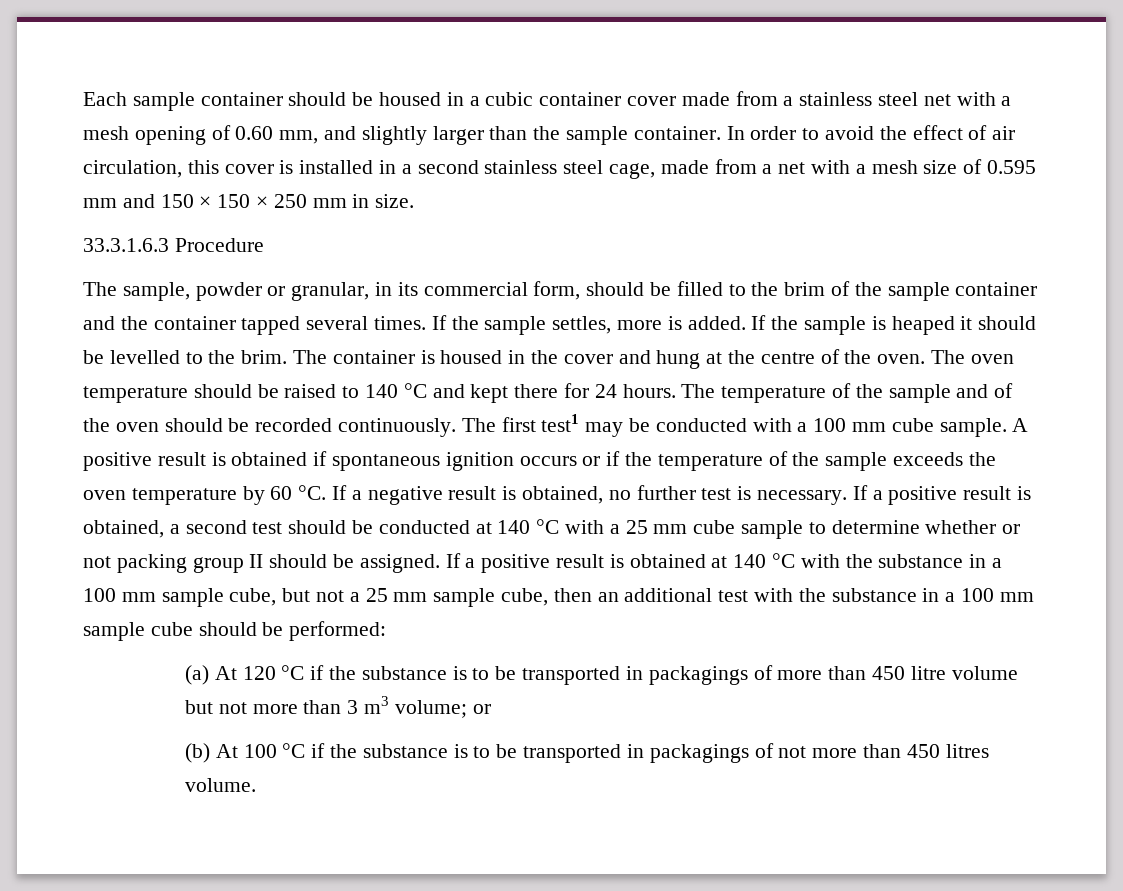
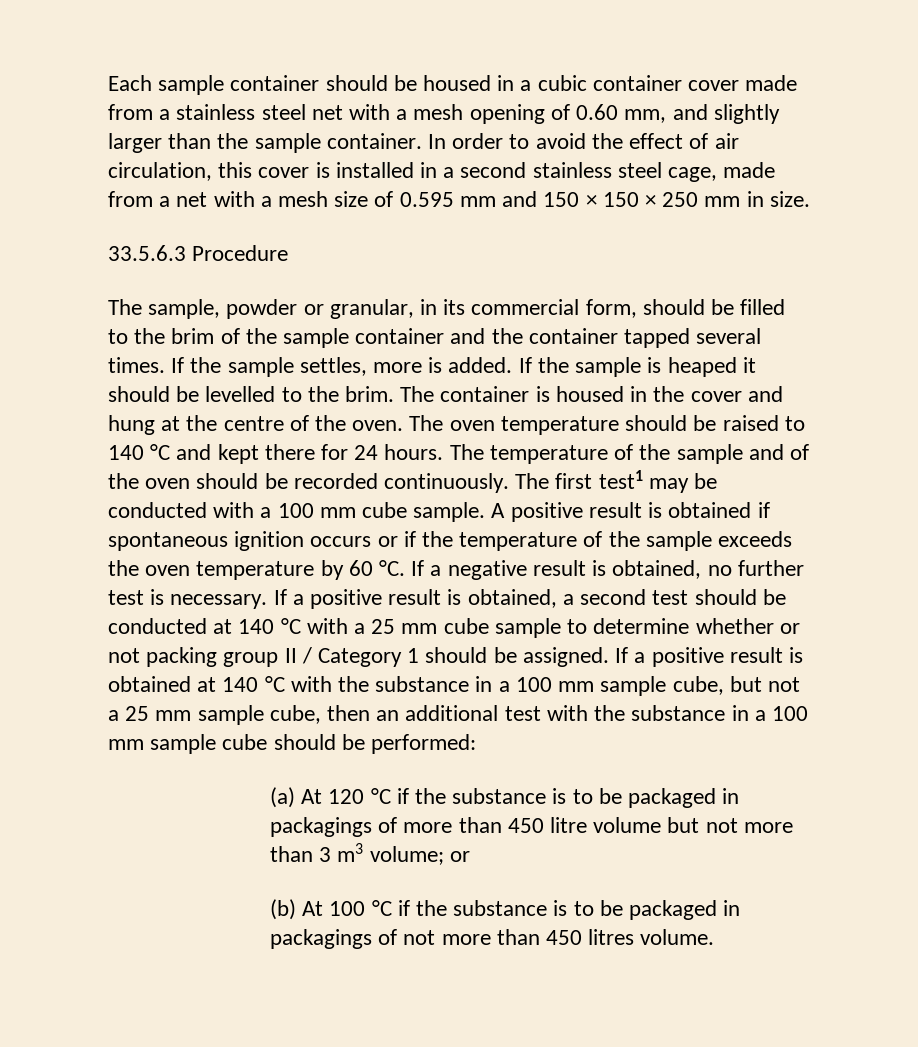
- 33.3.1.6.3 Procedure
+ 33.5.6.3 Procedure
- If a positive result is obtained, a second test should be conducted at 140 °C with a 25 mm cube sample to determine whether or not packing group II should be assigned.
+ If a positive result is obtained, a second test should be conducted at 140 °C with a 25 mm cube sample to determine whether or not packing group II / Category 1 should be assigned.
- (a) At 120 °C if the substance is to be transported in packagings of more than 450 litre volume but not more than 3 m3 volume; or
+ (a) At 120 °C if the substance is to be packaged in packagings of more than 450 litre volume but not more than 3 m3 volume; or
- (b) At 100 °C if the substance is to be transported in packagings of not more than 450 litres volume.
+ (b) At 100 °C if the substance is to be packaged in packagings of not more than 450 litres volume.

